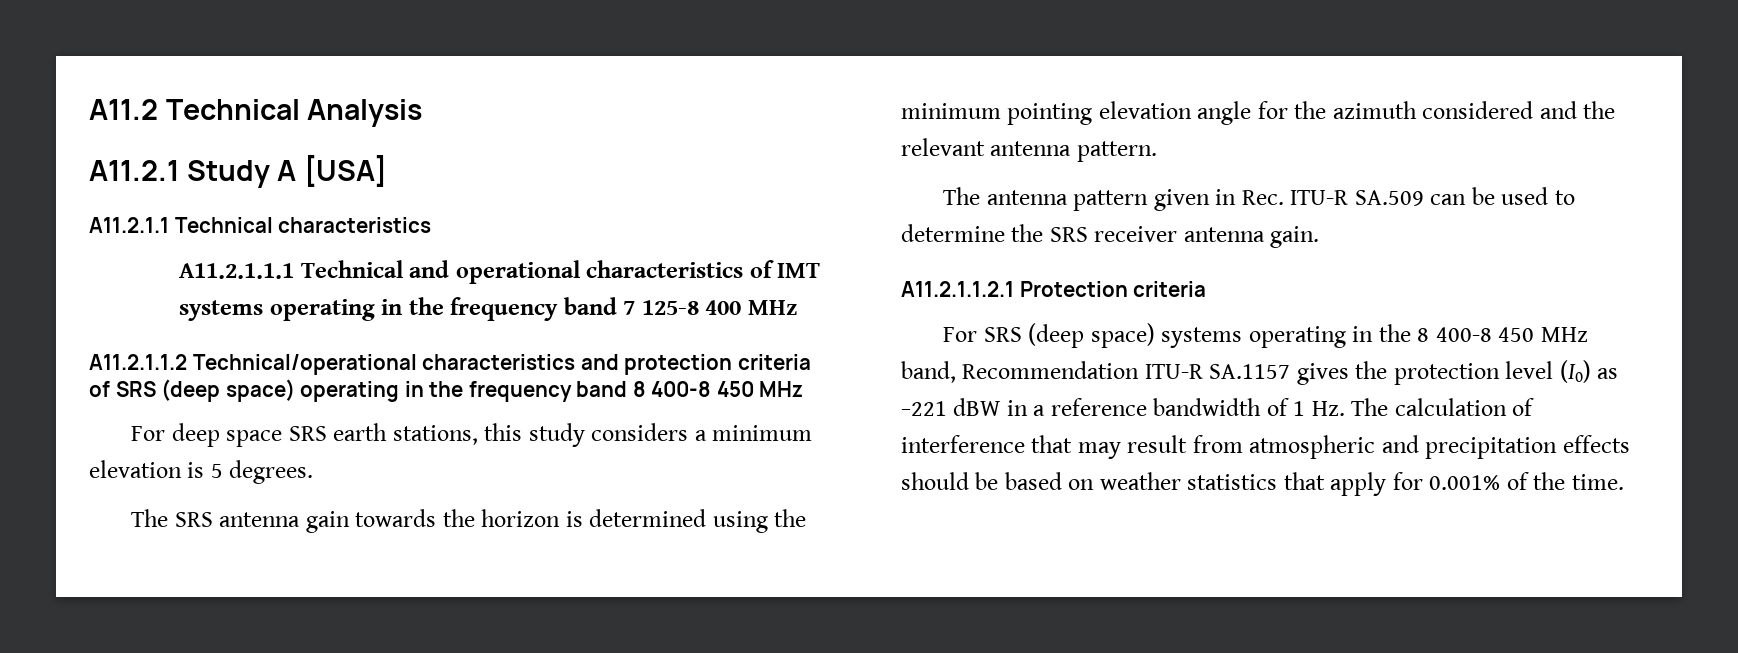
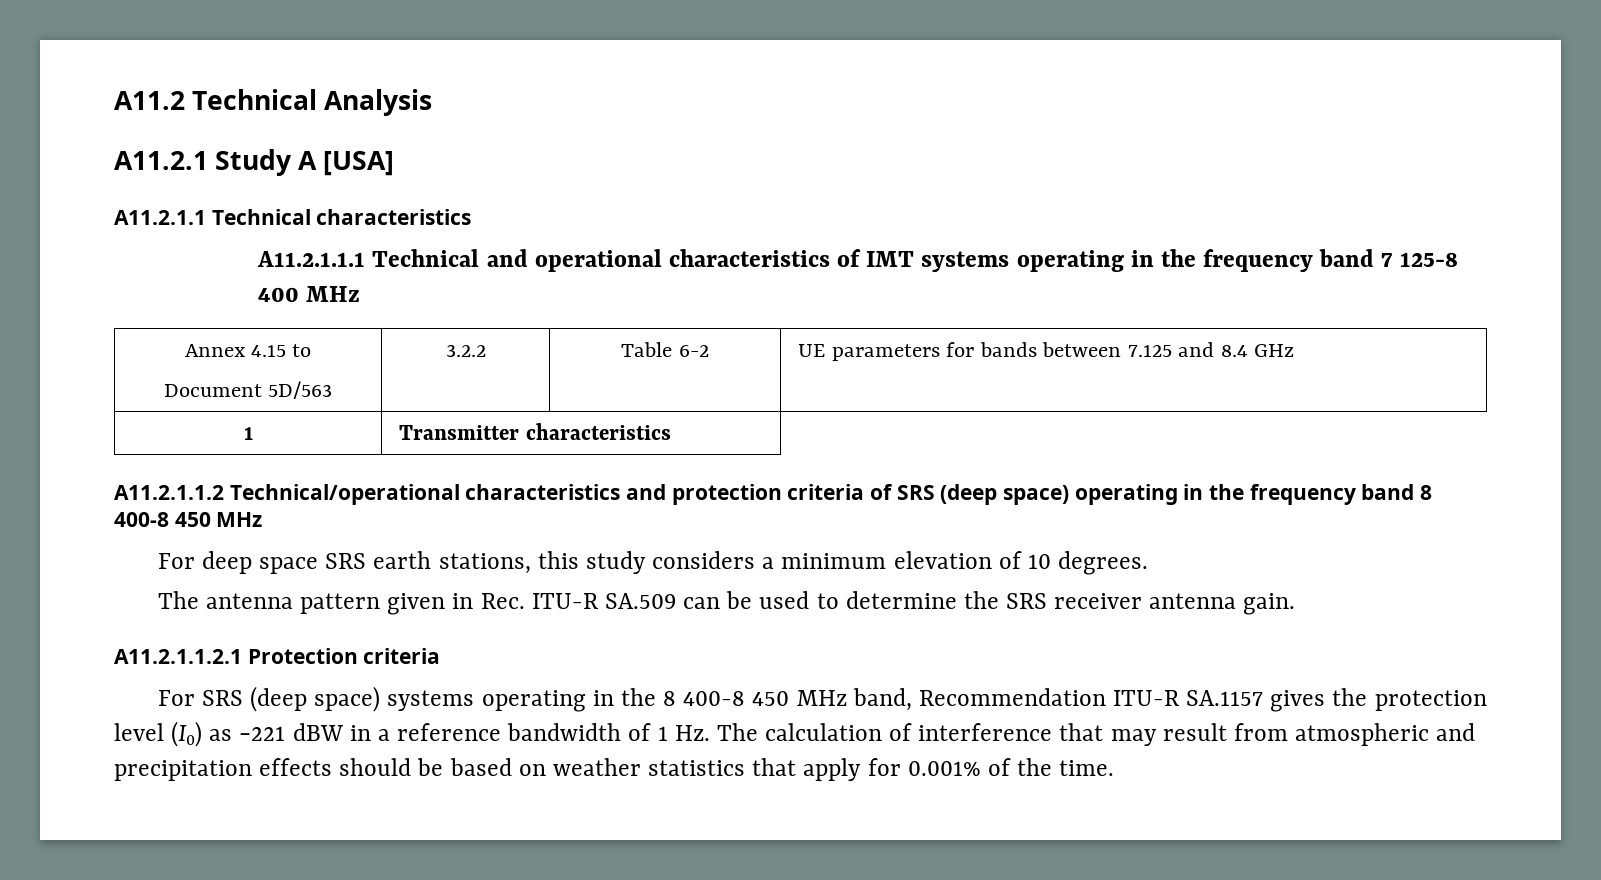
+ Annex 4.15 to
+ Document 5D/563 | 3.2.2 | Table 6-2 | UE parameters for bands between 7.125 and 8.4 GHz
+ 1 | Transmitter characteristics
- For deep space SRS earth stations, this study considers a minimum elevation is 5 degrees.
+ For deep space SRS earth stations, this study considers a minimum elevation of 10 degrees.
- The SRS antenna gain towards the horizon is determined using the minimum pointing elevation angle for the azimuth considered and the relevant antenna pattern.

